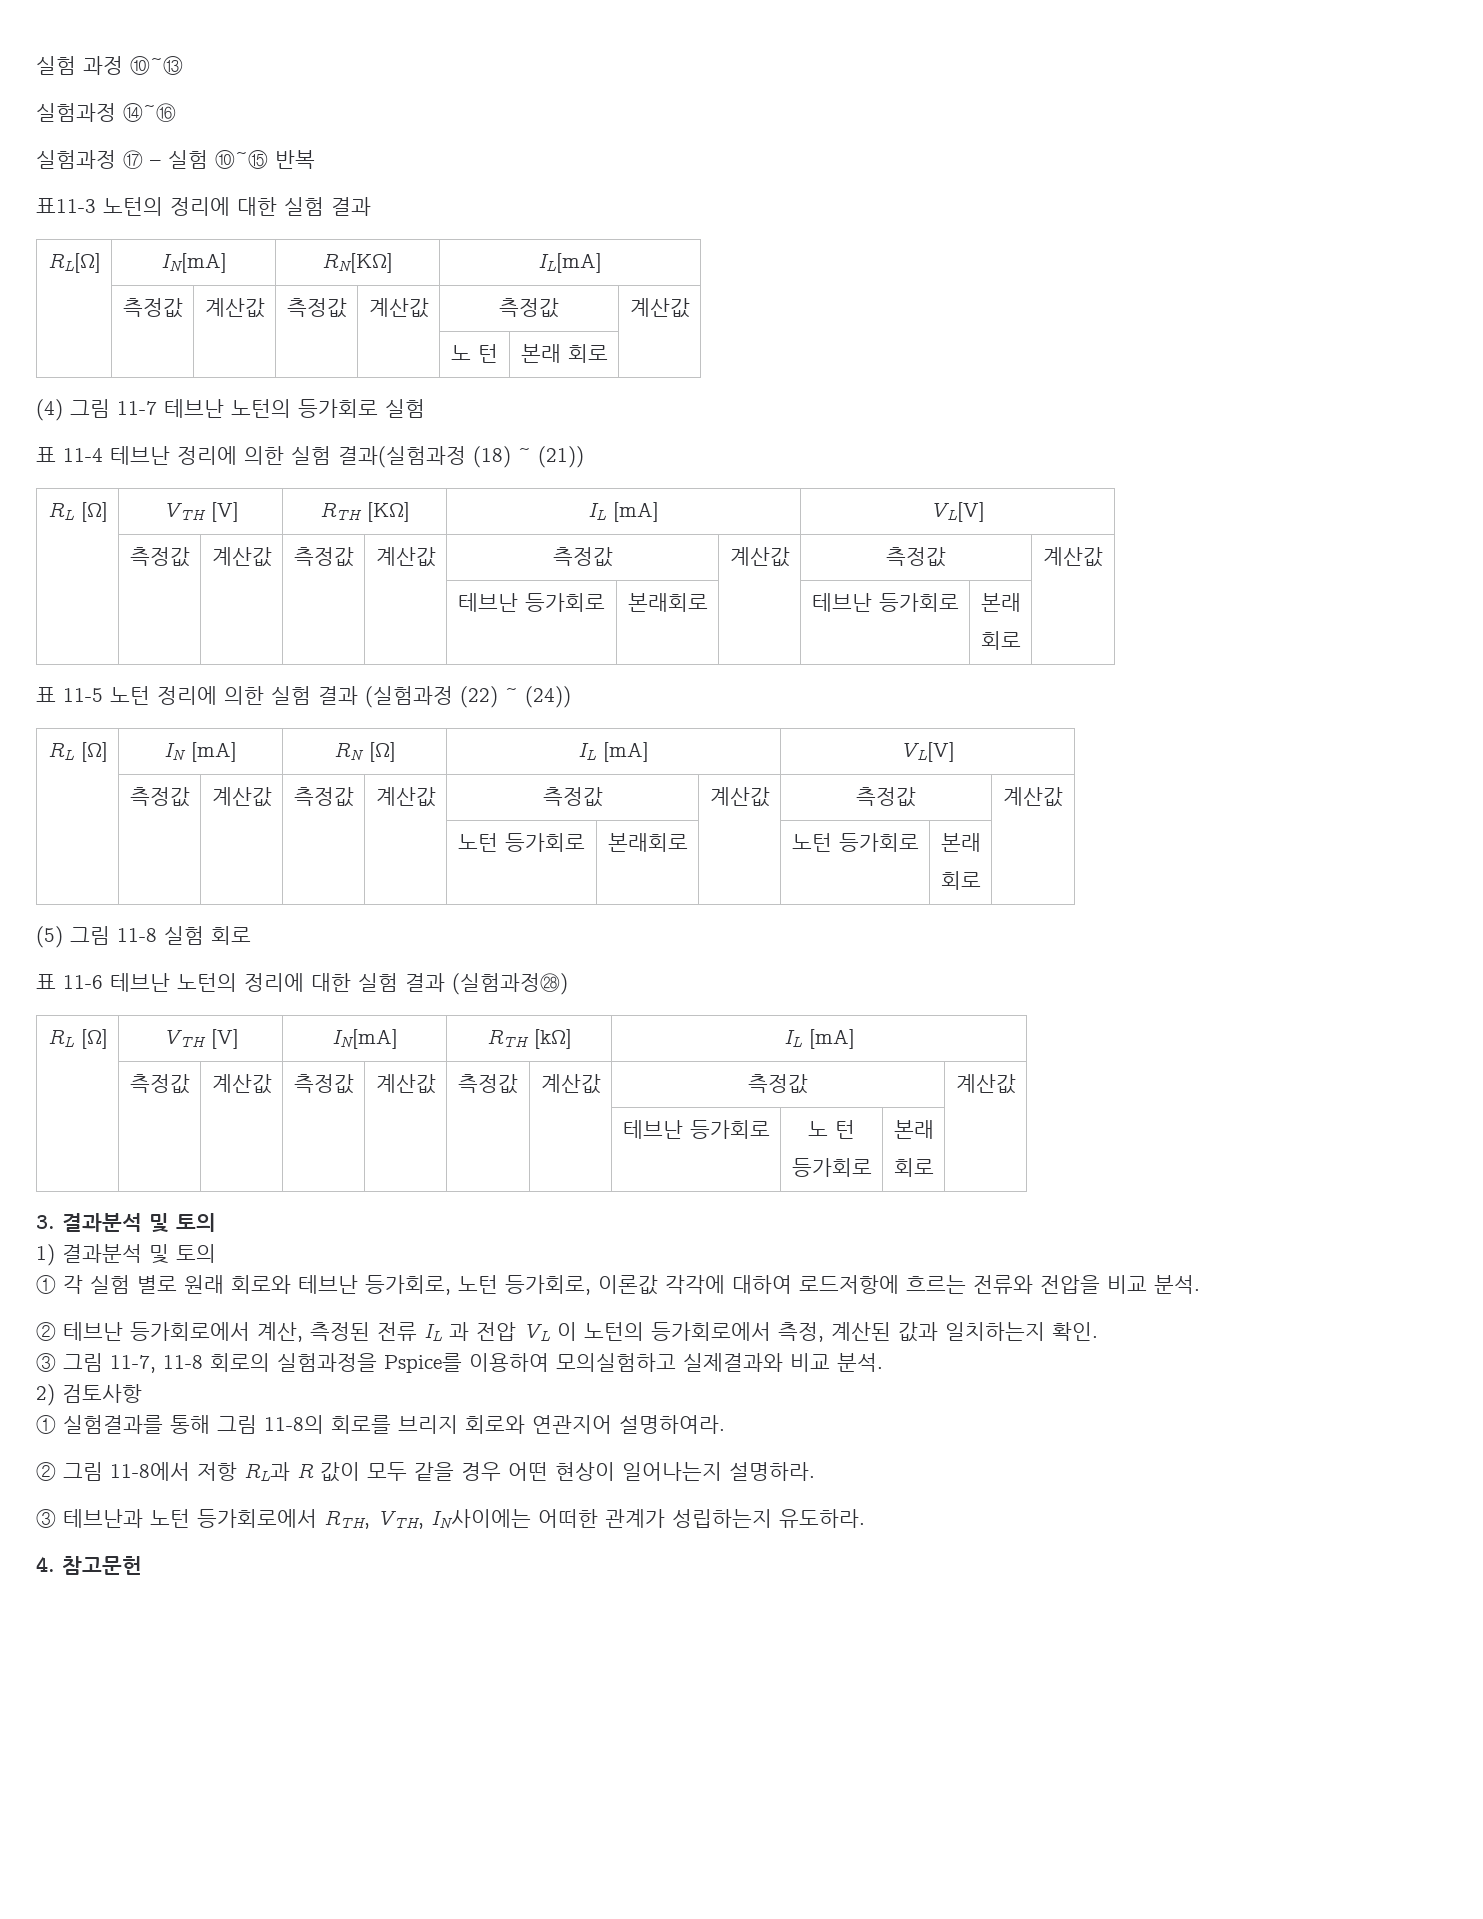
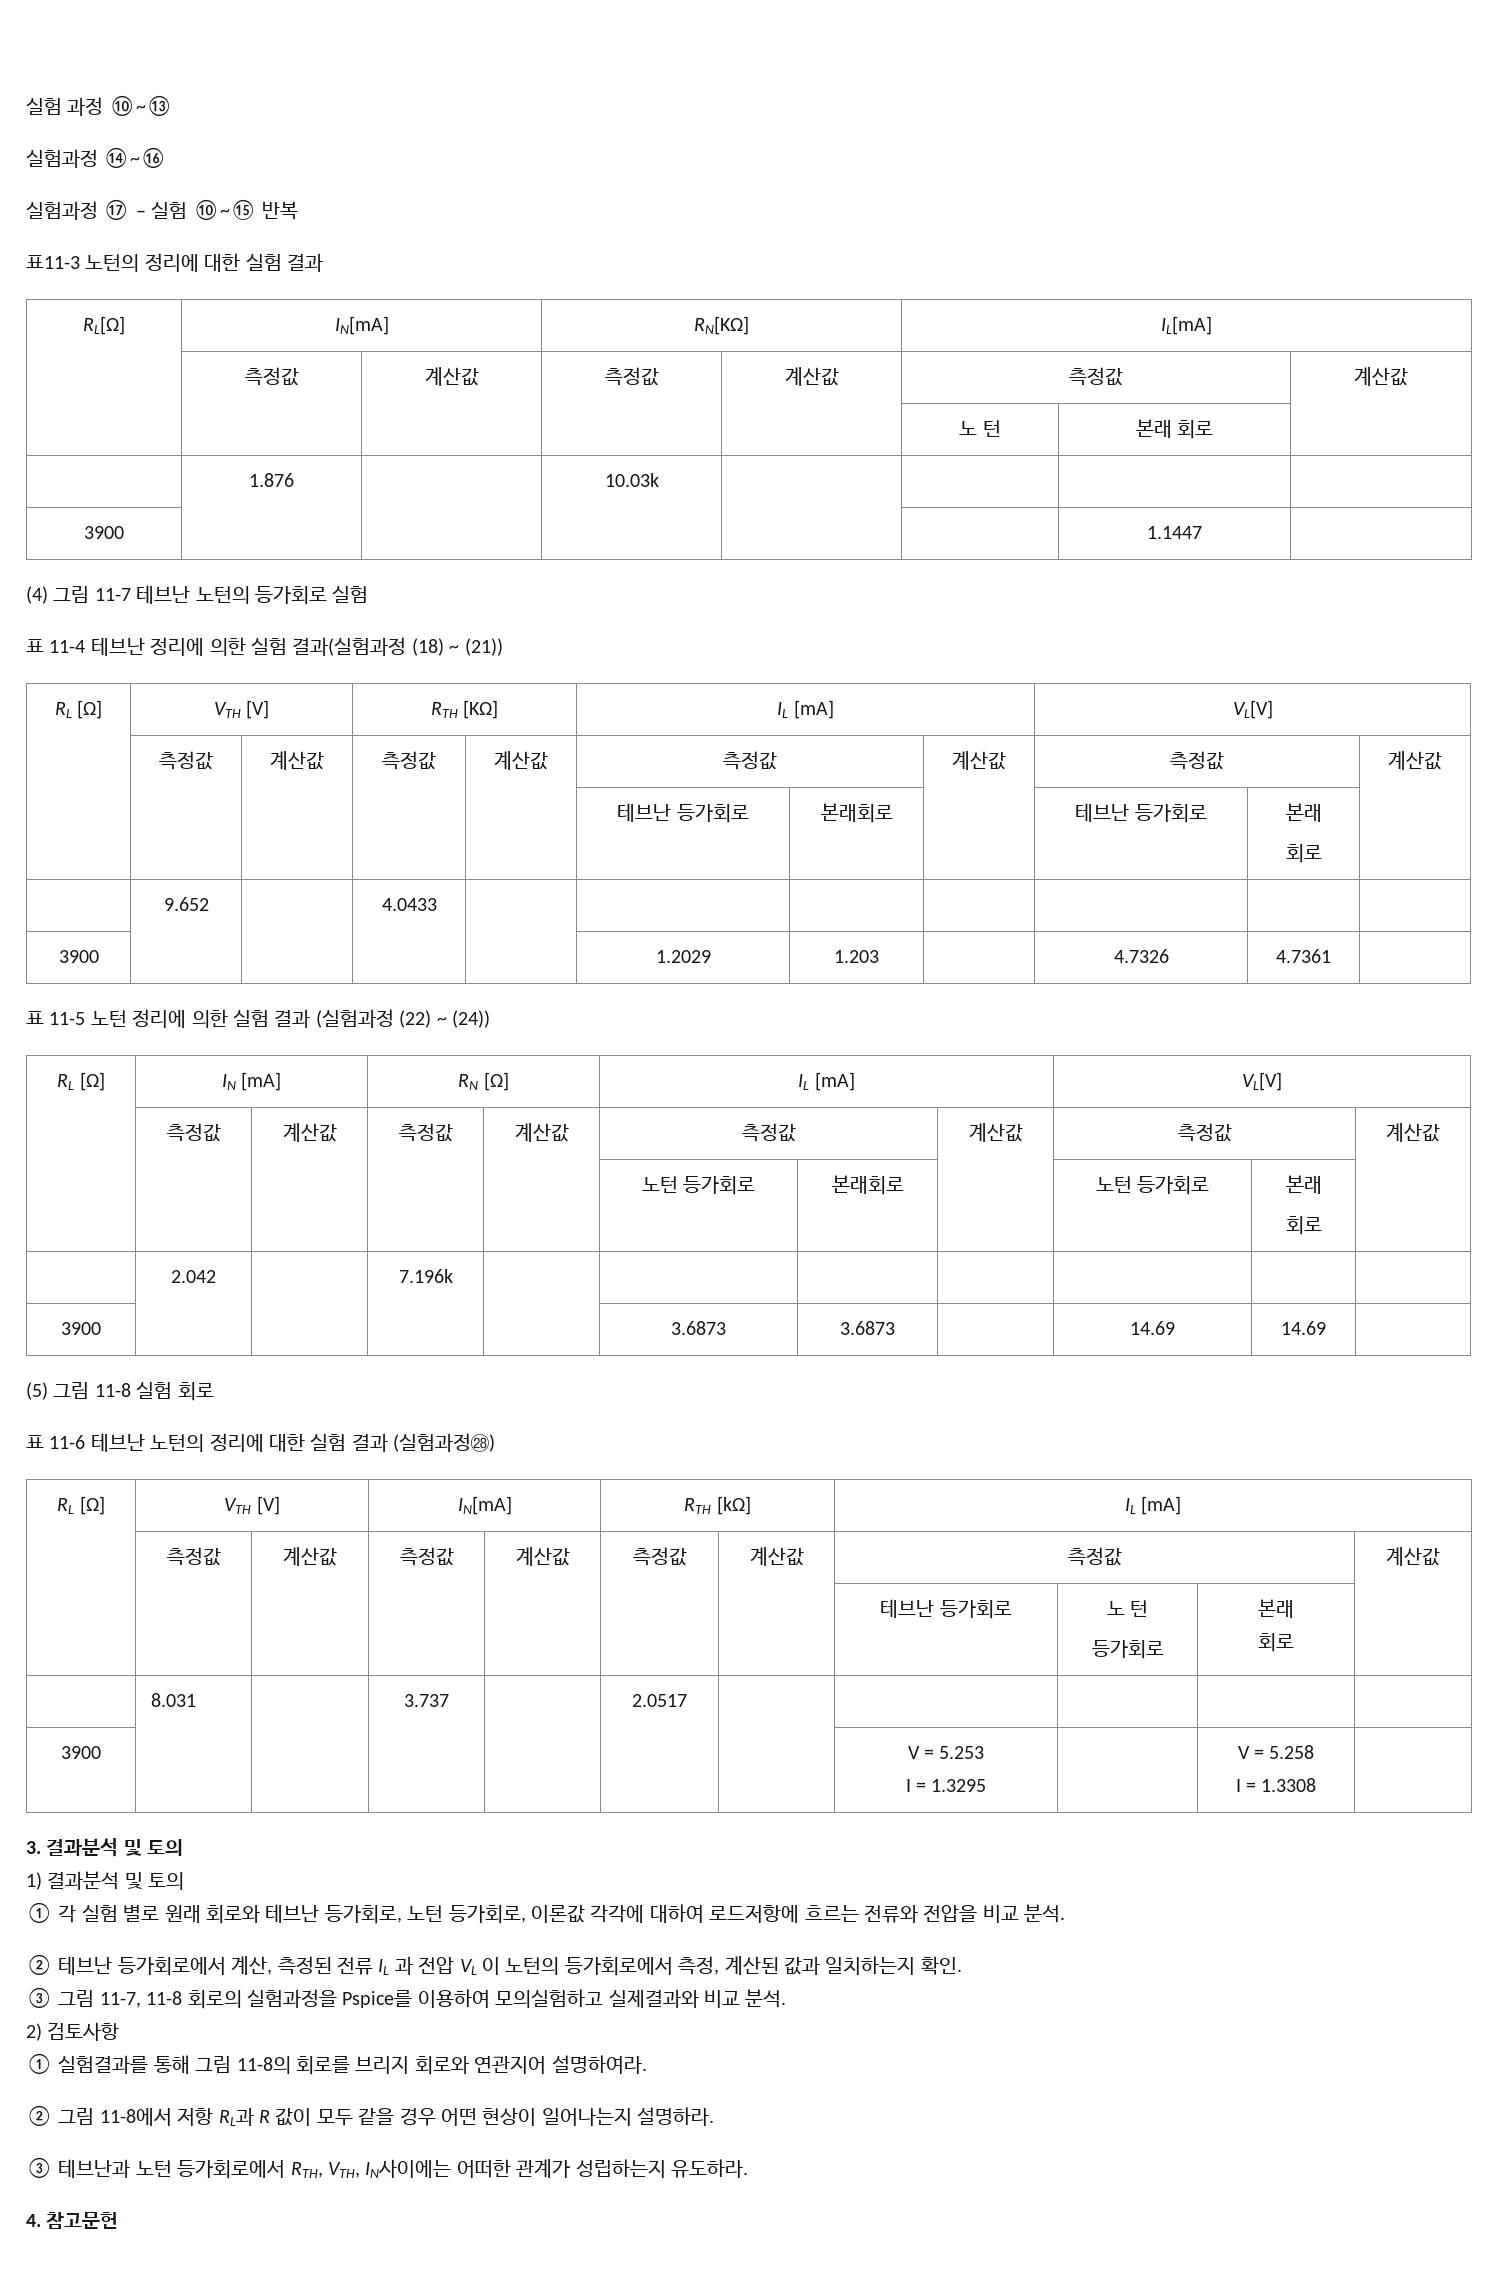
+ | 1.876 | | 10.03k | | | |
+ 3900 | | | | | | 1.1447 |
+ | 9.652 | | 4.0433 | | | | | | |
+ 3900 | | | | | 1.2029 | 1.203 | | 4.7326 | 4.7361 |
+ | 2.042 | | 7.196k | | | | | | |
+ 3900 | | | | | 3.6873 | 3.6873 | | 14.69 | 14.69 |
+ | 8.031 | | 3.737 | | 2.0517 | | | | |
+ 3900 | | | | | | | V = 5.253
+ I = 1.3295 | | V = 5.258
+ I = 1.3308 |

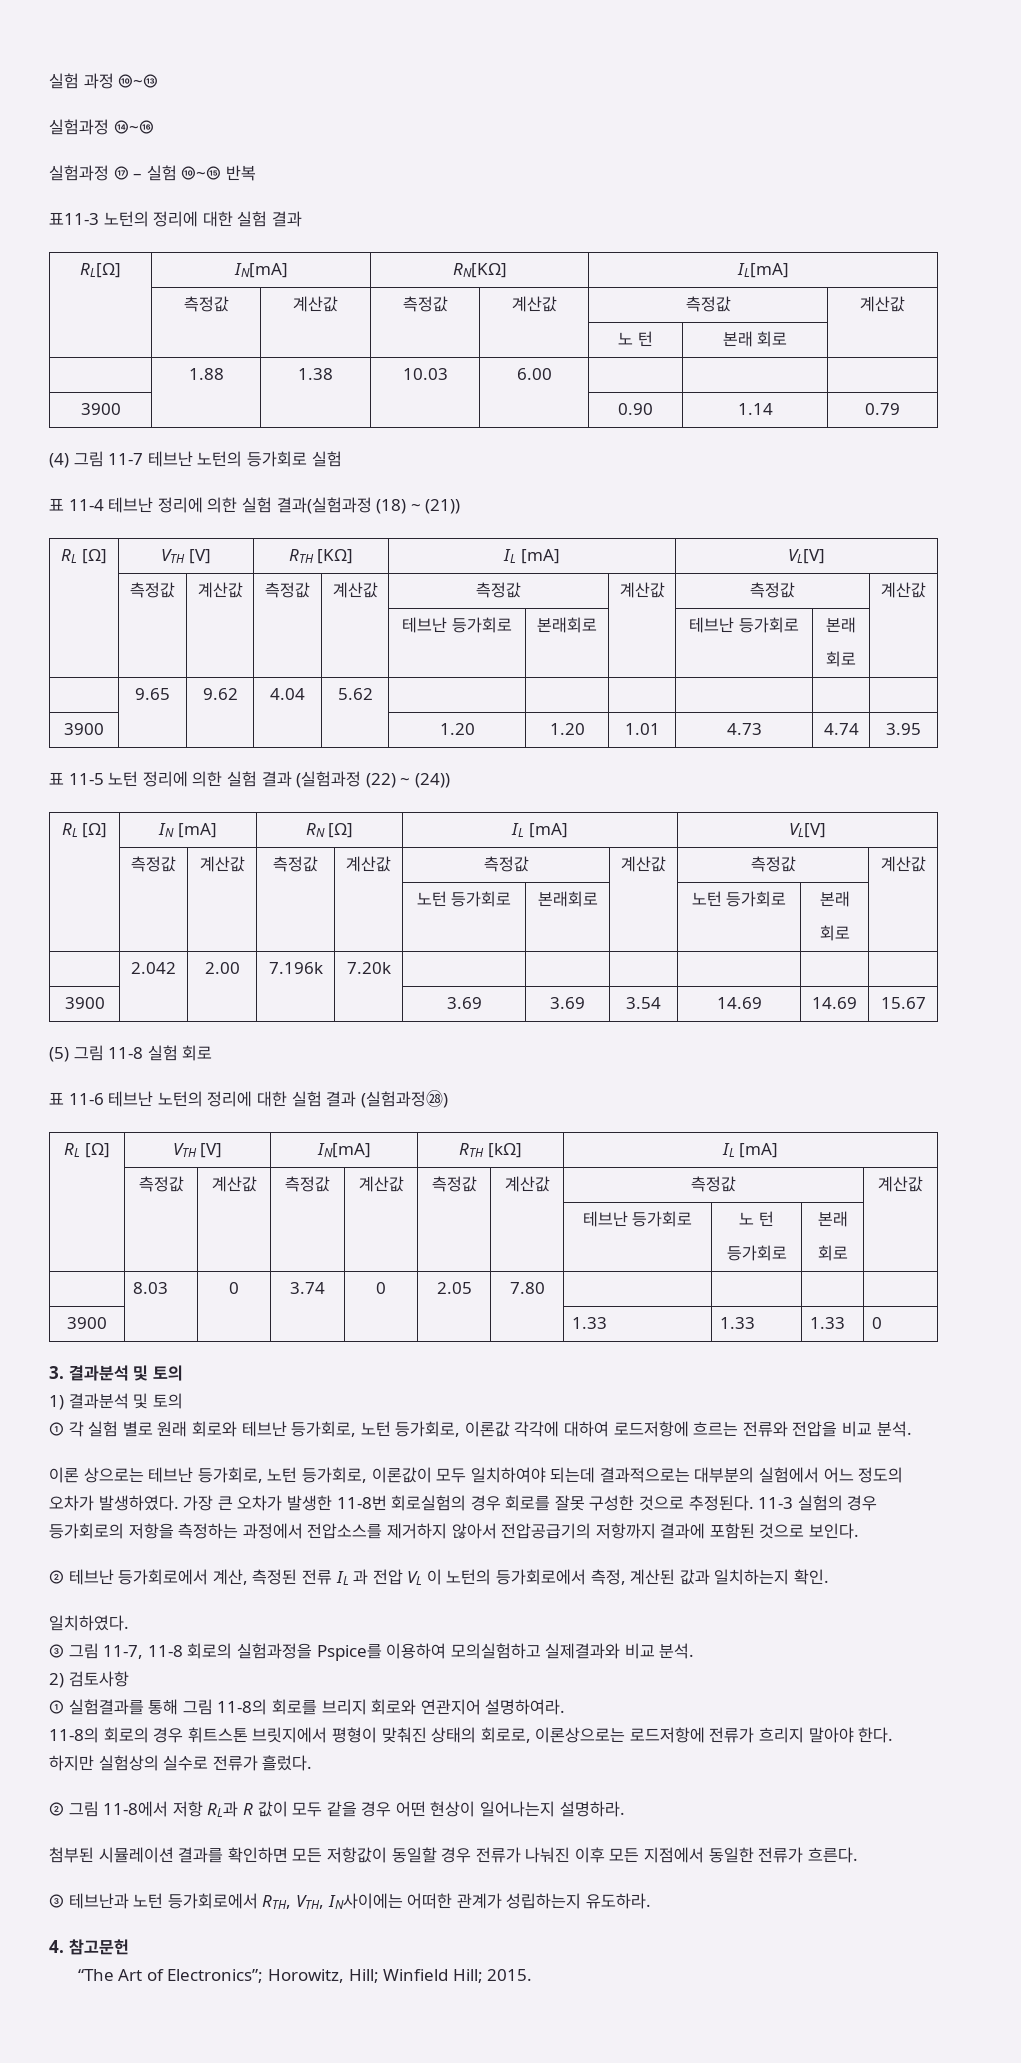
- | 1.876 | | 10.03k | | | |
- 3900 | | | | | | 1.1447 |
+ | 1.88 | 1.38 | 10.03 | 6.00 | | |
+ 3900 | | | | | 0.90 | 1.14 | 0.79
- | 9.652 | | 4.0433 | | | | | | |
- 3900 | | | | | 1.2029 | 1.203 | | 4.7326 | 4.7361 |
+ | 9.65 | 9.62 | 4.04 | 5.62 | | | | | |
+ 3900 | | | | | 1.20 | 1.20 | 1.01 | 4.73 | 4.74 | 3.95
- | 2.042 | | 7.196k | | | | | | |
- 3900 | | | | | 3.6873 | 3.6873 | | 14.69 | 14.69 |
+ | 2.042 | 2.00 | 7.196k | 7.20k | | | | | |
+ 3900 | | | | | 3.69 | 3.69 | 3.54 | 14.69 | 14.69 | 15.67
- | 8.031 | | 3.737 | | 2.0517 | | | | |
- 3900 | | | | | | | V = 5.253
- I = 1.3295 | | V = 5.258
- I = 1.3308 |
+ | 8.03 | 0 | 3.74 | 0 | 2.05 | 7.80 | | | |
+ 3900 | | | | | | | 1.33 | 1.33 | 1.33 | 0
+ 이론 상으로는 테브난 등가회로, 노턴 등가회로, 이론값이 모두 일치하여야 되는데 결과적으로는 대부분의 실험에서 어느 정도의 오차가 발생하였다. 가장 큰 오차가 발생한 11-8번 회로실험의 경우 회로를 잘못 구성한 것으로 추정된다. 11-3 실험의 경우 등가회로의 저항을 측정하는 과정에서 전압소스를 제거하지 않아서 전압공급기의 저항까지 결과에 포함된 것으로 보인다.
+ 일치하였다.
+ 11-8의 회로의 경우 휘트스톤 브릿지에서 평형이 맞춰진 상태의 회로로, 이론상으로는 로드저항에 전류가 흐리지 말아야 한다. 하지만 실험상의 실수로 전류가 흘렀다.
+ 첨부된 시뮬레이션 결과를 확인하면 모든 저항값이 동일할 경우 전류가 나눠진 이후 모든 지점에서 동일한 전류가 흐른다.
+ “The Art of Electronics”; Horowitz, Hill; Winfield Hill; 2015.

